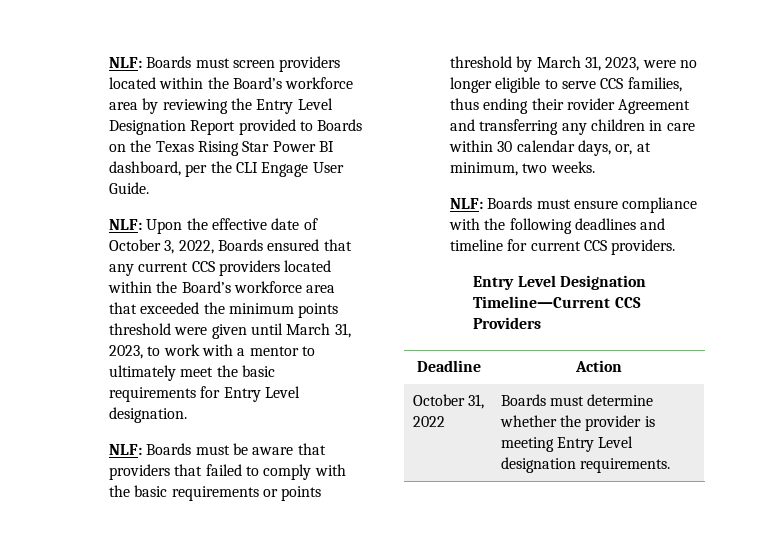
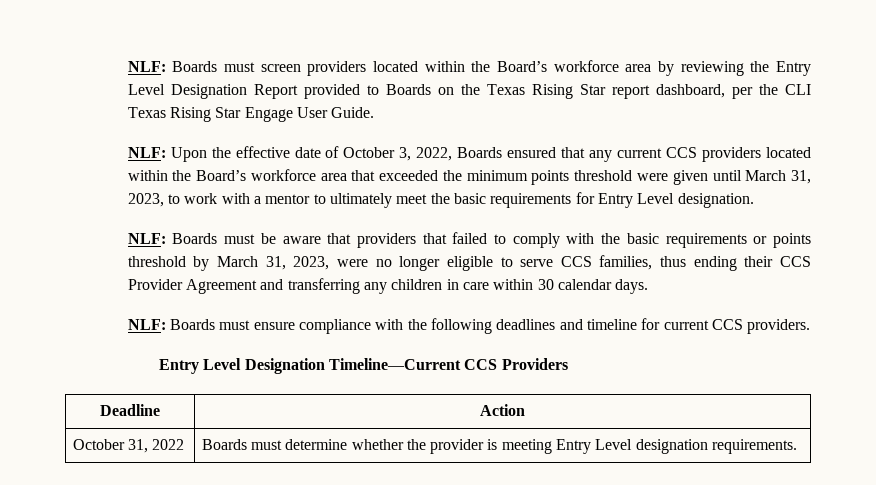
- NLF: Boards must screen providers located within the Board’s workforce area by reviewing the Entry Level Designation Report provided to Boards on the Texas Rising Star Power BI dashboard, per the CLI Engage User Guide.
+ NLF: Boards must screen providers located within the Board’s workforce area by reviewing the Entry Level Designation Report provided to Boards on the Texas Rising Star report dashboard, per the CLI Texas Rising Star Engage User Guide.
- NLF: Boards must be aware that providers that failed to comply with the basic requirements or points threshold by March 31, 2023, were no longer eligible to serve CCS families, thus ending their rovider Agreement and transferring any children in care within 30 calendar days, or, at minimum, two weeks.
+ NLF: Boards must be aware that providers that failed to comply with the basic requirements or points threshold by March 31, 2023, were no longer eligible to serve CCS families, thus ending their CCS Provider Agreement and transferring any children in care within 30 calendar days.

